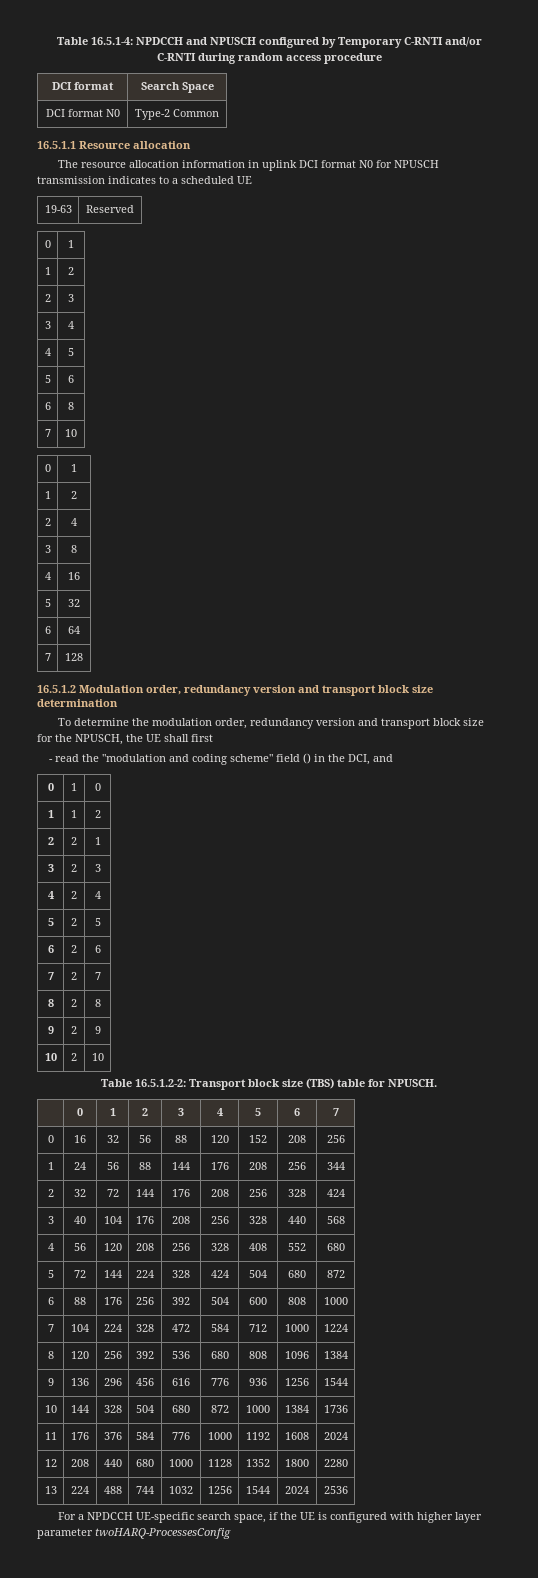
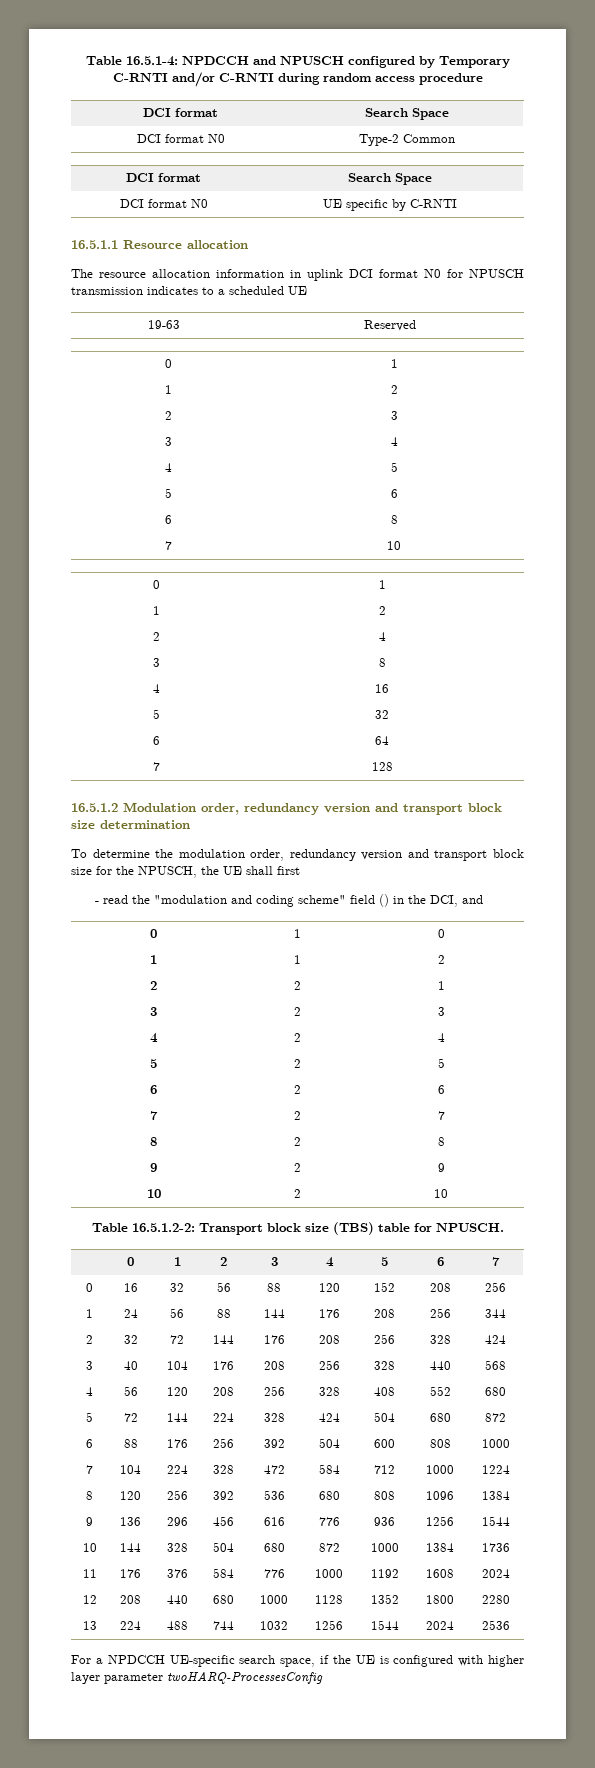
  DCI format N0 | Type-2 Common
+ DCI format | Search Space
+ DCI format N0 | UE specific by C-RNTI

